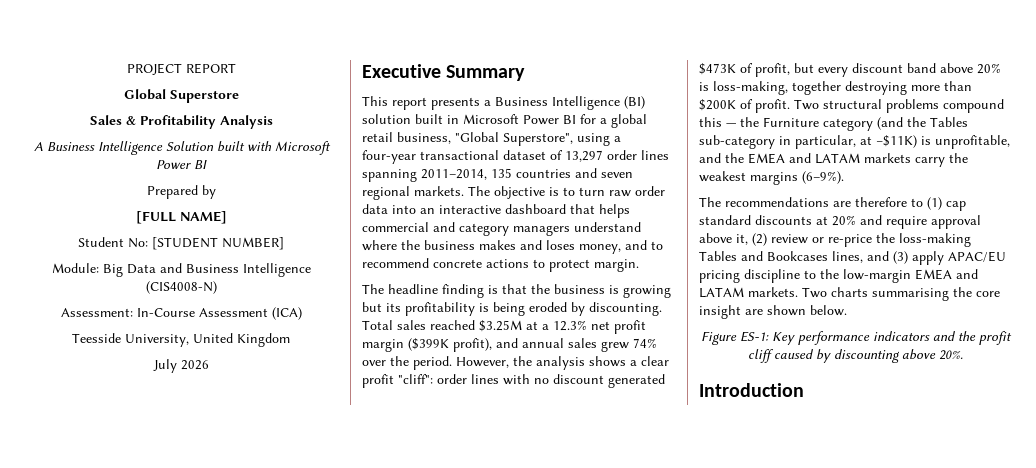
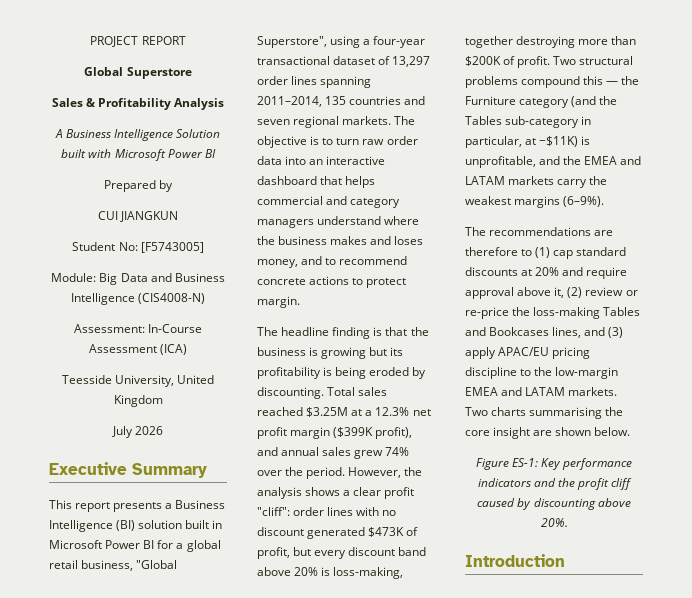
- [FULL NAME]
+ CUI JIANGKUN
- Student No: [STUDENT NUMBER]
+ Student No: [F5743005]

